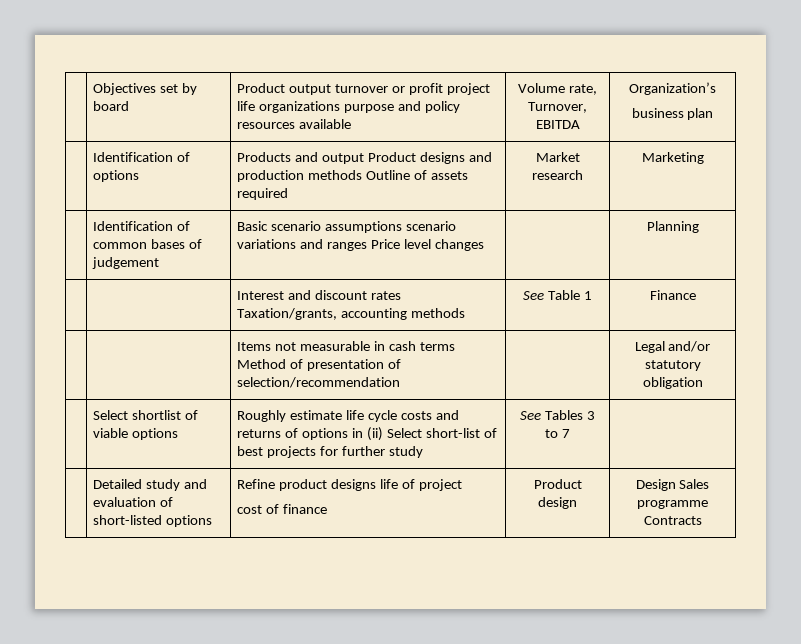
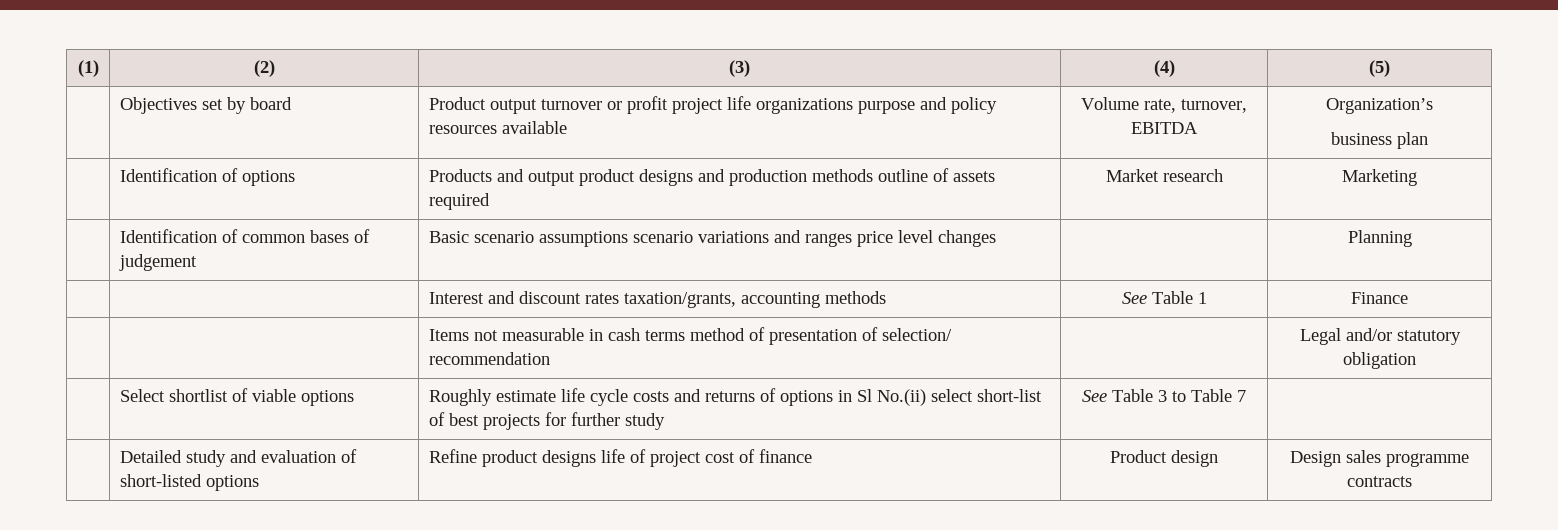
+ (1) | (2) | (3) | (4) | (5)
- | Objectives set by board | Product output turnover or profit project life organizations purpose and policy resources available | Volume rate, Turnover, EBITDA | Organization’s
+ | Objectives set by board | Product output turnover or profit project life organizations purpose and policy resources available | Volume rate, turnover, EBITDA | Organization’s
- | Identification of options | Products and output Product designs and production methods Outline of assets required | Market research | Marketing
+ | Identification of options | Products and output product designs and production methods outline of assets required | Market research | Marketing
- | Identification of common bases of judgement | Basic scenario assumptions scenario variations and ranges Price level changes | | Planning
+ | Identification of common bases of judgement | Basic scenario assumptions scenario variations and ranges price level changes | | Planning
- | | Interest and discount rates Taxation/grants, accounting methods | See Table 1 | Finance
+ | | Interest and discount rates taxation/grants, accounting methods | See Table 1 | Finance
- | | Items not measurable in cash terms Method of presentation of selection/recommendation | | Legal and/or statutory obligation
+ | | Items not measurable in cash terms method of presentation of selection/ recommendation | | Legal and/or statutory obligation
- | Select shortlist of viable options | Roughly estimate life cycle costs and returns of options in (ii) Select short-list of best projects for further study | See Tables 3 to 7 |
+ | Select shortlist of viable options | Roughly estimate life cycle costs and returns of options in Sl No.(ii) select short-list of best projects for further study | See Table 3 to Table 7 |
- | Detailed study and evaluation of short-listed options | Refine product designs life of project
- cost of finance | Product design | Design Sales programme Contracts
+ | Detailed study and evaluation of short-listed options | Refine product designs life of project cost of finance | Product design | Design sales programme contracts

